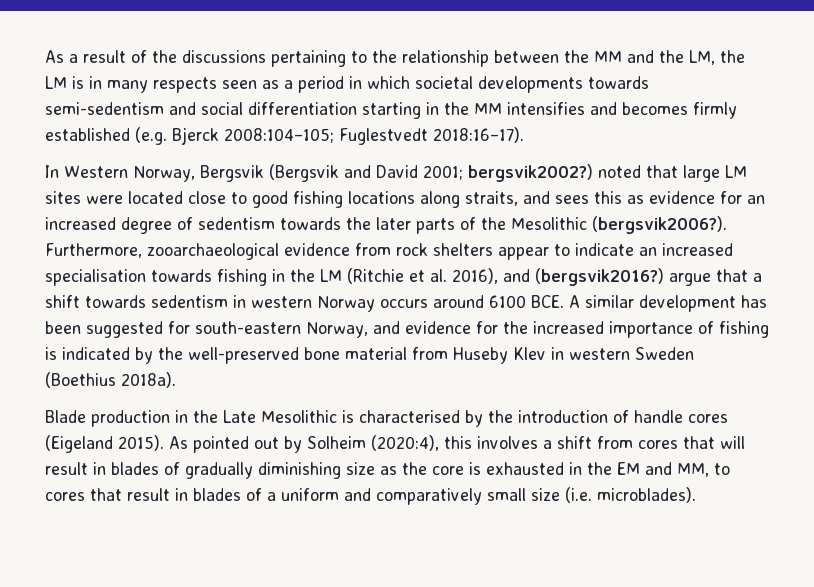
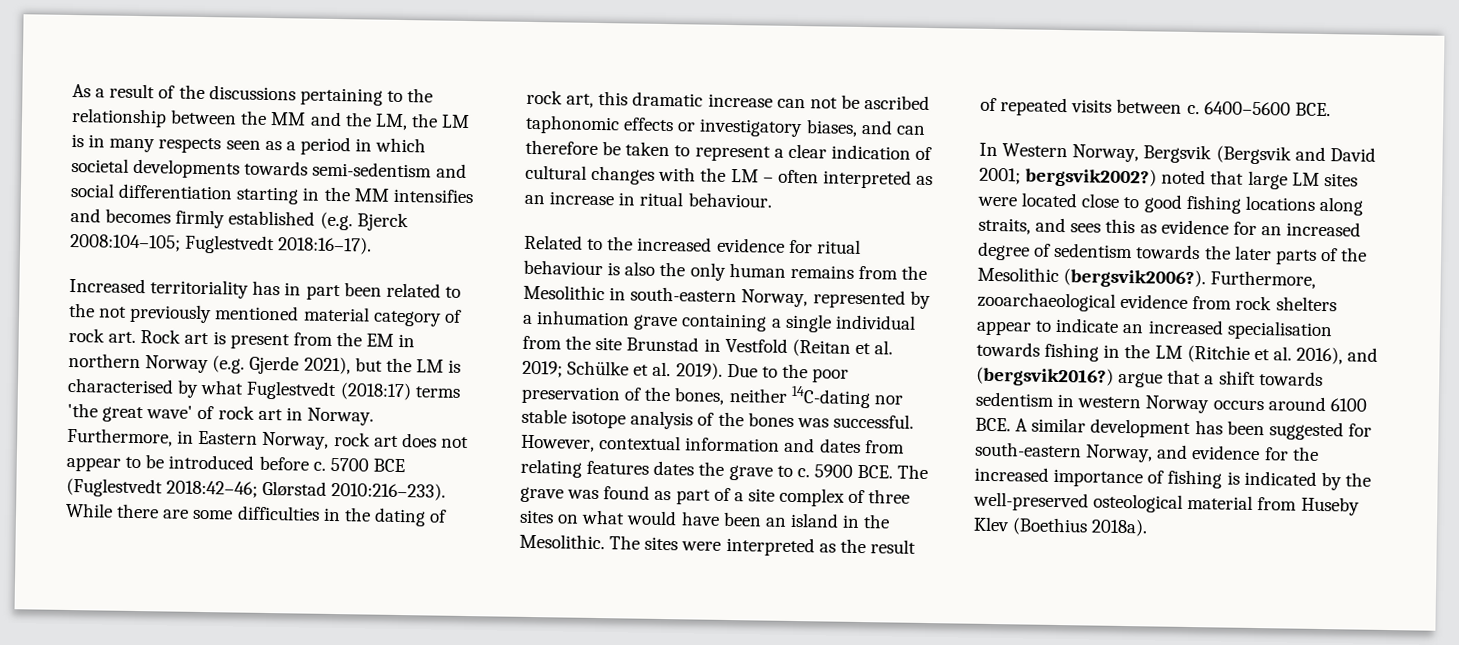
+ Increased territoriality has in part been related to the not previously mentioned material category of rock art. Rock art is present from the EM in northern Norway (e.g. Gjerde 2021), but the LM is characterised by what Fuglestvedt (2018:17) terms 'the great wave' of rock art in Norway. Furthermore, in Eastern Norway, rock art does not appear to be introduced before c. 5700 BCE (Fuglestvedt 2018:42–46; Glørstad 2010:216–233). While there are some difficulties in the dating of rock art, this dramatic increase can not be ascribed taphonomic effects or investigatory biases, and can therefore be taken to represent a clear indication of cultural changes with the LM – often interpreted as an increase in ritual behaviour.
+ Related to the increased evidence for ritual behaviour is also the only human remains from the Mesolithic in south-eastern Norway, represented by a inhumation grave containing a single individual from the site Brunstad in Vestfold (Reitan et al. 2019; Schülke et al. 2019). Due to the poor preservation of the bones, neither 14C-dating nor stable isotope analysis of the bones was successful. However, contextual information and dates from relating features dates the grave to c. 5900 BCE. The grave was found as part of a site complex of three sites on what would have been an island in the Mesolithic. The sites were interpreted as the result of repeated visits between c. 6400–5600 BCE.
- Furthermore, zooarchaeological evidence from rock shelters appear to indicate an increased specialisation towards fishing in the LM (Ritchie et al. 2016), and (bergsvik2016?) argue that a shift towards sedentism in western Norway occurs around 6100 BCE. A similar development has been suggested for south-eastern Norway, and evidence for the increased importance of fishing is indicated by the well-preserved bone material from Huseby Klev in western Sweden (Boethius 2018a).
+ Furthermore, zooarchaeological evidence from rock shelters appear to indicate an increased specialisation towards fishing in the LM (Ritchie et al. 2016), and (bergsvik2016?) argue that a shift towards sedentism in western Norway occurs around 6100 BCE. A similar development has been suggested for south-eastern Norway, and evidence for the increased importance of fishing is indicated by the well-preserved osteological material from Huseby Klev (Boethius 2018a).
- Blade production in the Late Mesolithic is characterised by the introduction of handle cores (Eigeland 2015). As pointed out by Solheim (2020:4), this involves a shift from cores that will result in blades of gradually diminishing size as the core is exhausted in the EM and MM, to cores that result in blades of a uniform and comparatively small size (i.e. microblades).

